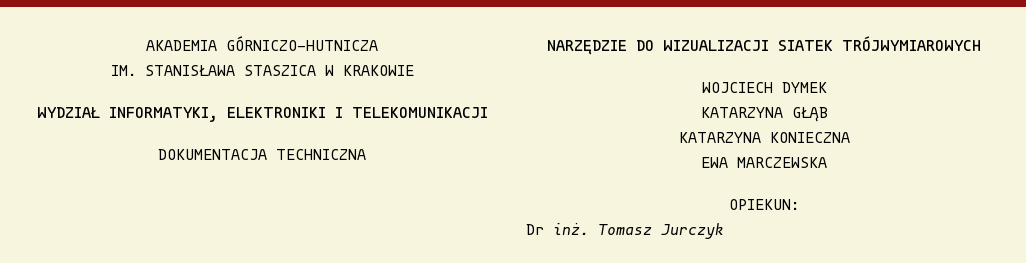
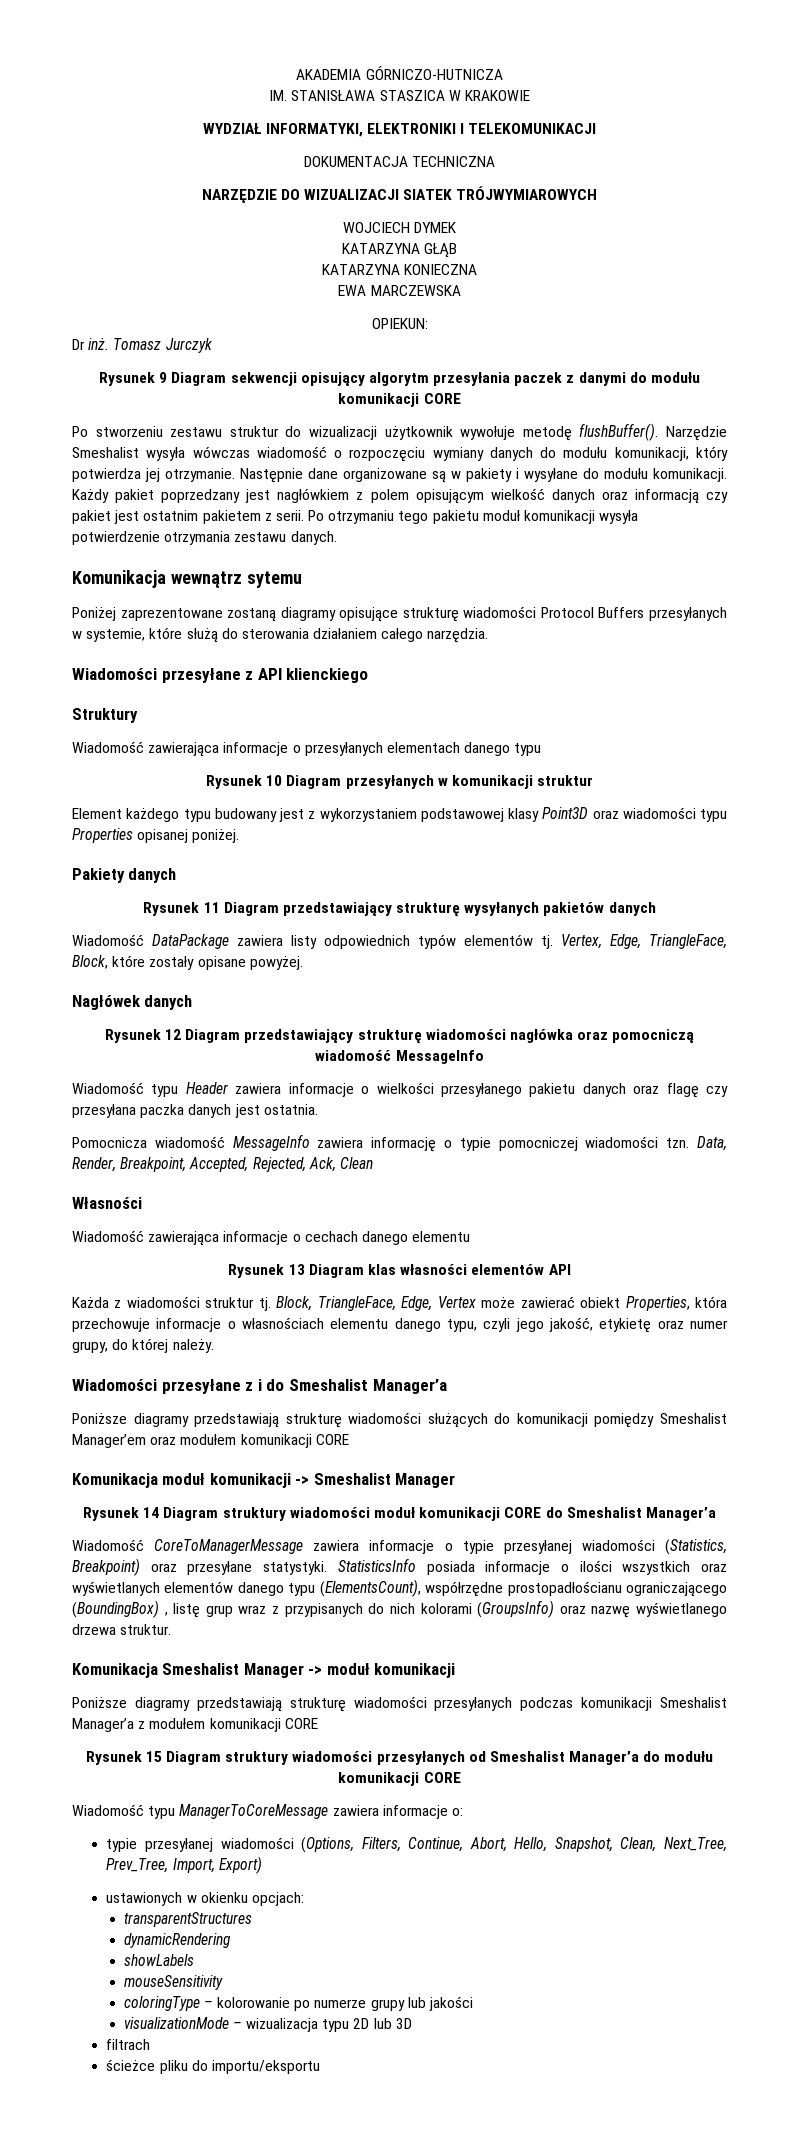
+ Rysunek 9 Diagram sekwencji opisujący algorytm przesyłania paczek z danymi do modułu komunikacji CORE
+ Po stworzeniu zestawu struktur do wizualizacji użytkownik wywołuje metodę flushBuffer(). Narzędzie Smeshalist wysyła wówczas wiadomość o rozpoczęciu wymiany danych do modułu komunikacji, który potwierdza jej otrzymanie. Następnie dane organizowane są w pakiety i wysyłane do modułu komunikacji. Każdy pakiet poprzedzany jest nagłówkiem z polem opisującym wielkość danych oraz informacją czy pakiet jest ostatnim pakietem z serii. Po otrzymaniu tego pakietu moduł komunikacji wysyła potwierdzenie otrzymania zestawu danych.
+ Komunikacja wewnątrz sytemu
+ Poniżej zaprezentowane zostaną diagramy opisujące strukturę wiadomości Protocol Buffers przesyłanych w systemie, które służą do sterowania działaniem całego narzędzia.
+ Wiadomości przesyłane z API klienckiego
+ Struktury
+ Wiadomość zawierająca informacje o przesyłanych elementach danego typu
+ Rysunek 10 Diagram przesyłanych w komunikacji struktur
+ Element każdego typu budowany jest z wykorzystaniem podstawowej klasy Point3D oraz wiadomości typu Properties opisanej poniżej.
+ Pakiety danych
+ Rysunek 11 Diagram przedstawiający strukturę wysyłanych pakietów danych
+ Wiadomość DataPackage zawiera listy odpowiednich typów elementów tj. Vertex, Edge, TriangleFace, Block, które zostały opisane powyżej.
+ Nagłówek danych
+ Rysunek 12 Diagram przedstawiający strukturę wiadomości nagłówka oraz pomocniczą wiadomość MessageInfo
+ Wiadomość typu Header zawiera informacje o wielkości przesyłanego pakietu danych oraz flagę czy przesyłana paczka danych jest ostatnia.
+ Pomocnicza wiadomość MessageInfo zawiera informację o typie pomocniczej wiadomości tzn. Data, Render, Breakpoint, Accepted, Rejected, Ack, Clean
+ Własności
+ Wiadomość zawierająca informacje o cechach danego elementu
+ Rysunek 13 Diagram klas własności elementów API
+ Każda z wiadomości struktur tj. Block, TriangleFace, Edge, Vertex może zawierać obiekt Properties, która przechowuje informacje o własnościach elementu danego typu, czyli jego jakość, etykietę oraz numer grupy, do której należy.
+ Wiadomości przesyłane z i do Smeshalist Manager’a
+ Poniższe diagramy przedstawiają strukturę wiadomości służących do komunikacji pomiędzy Smeshalist Manager’em oraz modułem komunikacji CORE
+ Komunikacja moduł komunikacji -> Smeshalist Manager
+ Rysunek 14 Diagram struktury wiadomości moduł komunikacji CORE do Smeshalist Manager’a
+ Wiadomość CoreToManagerMessage zawiera informacje o typie przesyłanej wiadomości (Statistics, Breakpoint) oraz przesyłane statystyki. StatisticsInfo posiada informacje o ilości wszystkich oraz wyświetlanych elementów danego typu (ElementsCount), współrzędne prostopadłościanu ograniczającego (BoundingBox) , listę grup wraz z przypisanych do nich kolorami (GroupsInfo) oraz nazwę wyświetlanego drzewa struktur.
+ Komunikacja Smeshalist Manager -> moduł komunikacji
+ Poniższe diagramy przedstawiają strukturę wiadomości przesyłanych podczas komunikacji Smeshalist Manager’a z modułem komunikacji CORE
+ Rysunek 15 Diagram struktury wiadomości przesyłanych od Smeshalist Manager’a do modułu komunikacji CORE
+ Wiadomość typu ManagerToCoreMessage zawiera informacje o:
+ typie przesyłanej wiadomości (Options, Filters, Continue, Abort, Hello, Snapshot, Clean, Next_Tree, Prev_Tree, Import, Export)
+ ustawionych w okienku opcjach:
+ transparentStructures
+ dynamicRendering
+ showLabels
+ mouseSensitivity
+ coloringType – kolorowanie po numerze grupy lub jakości
+ visualizationMode – wizualizacja typu 2D lub 3D
+ filtrach
+ ścieżce pliku do importu/eksportu

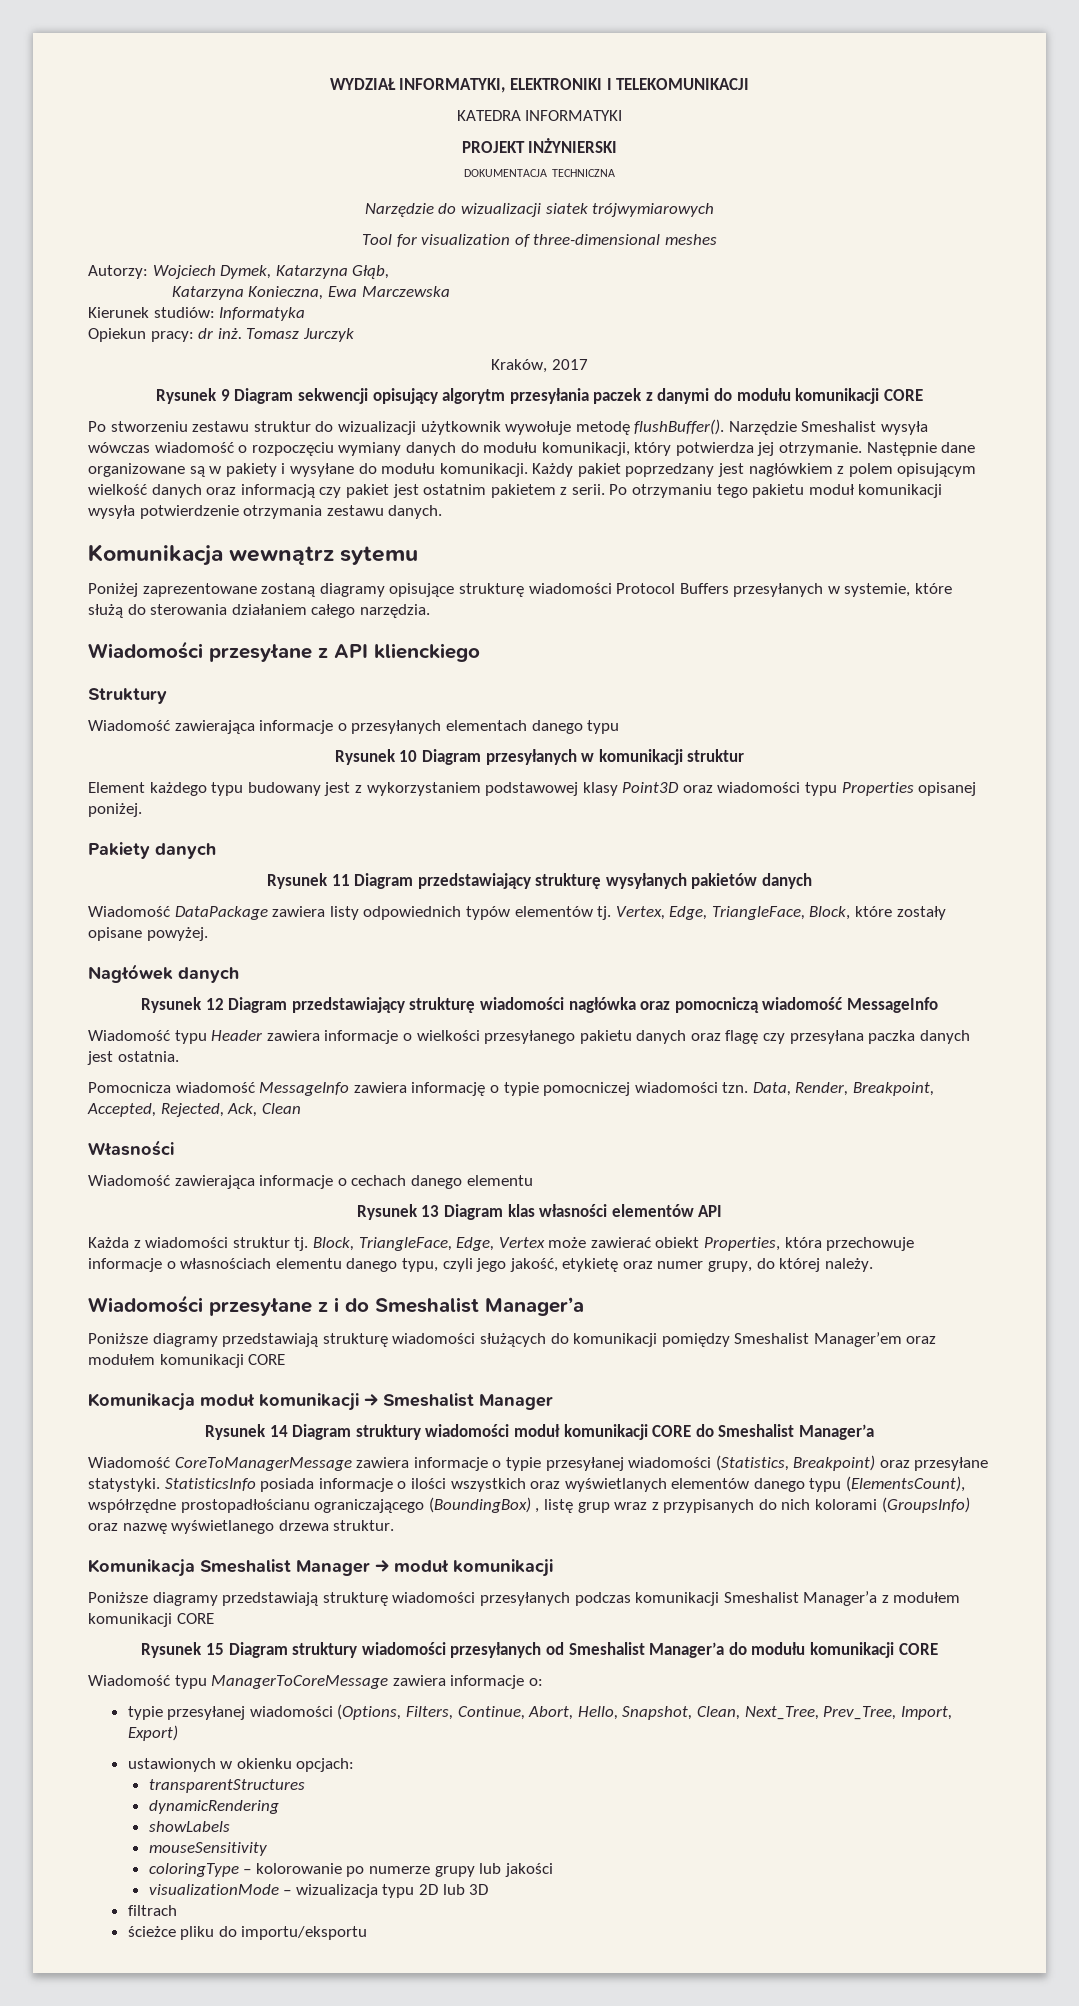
- AKADEMIA GÓRNICZO-HUTNICZA
- IM. STANISŁAWA STASZICA W KRAKOWIE
+ KATEDRA INFORMATYKI
+ PROJEKT INŻYNIERSKI
  DOKUMENTACJA TECHNICZNA
- NARZĘDZIE DO WIZUALIZACJI SIATEK TRÓJWYMIAROWYCH
- WOJCIECH DYMEK
- KATARZYNA GŁĄB
- KATARZYNA KONIECZNA
- EWA MARCZEWSKA
- OPIEKUN:
- Dr inż.
+ Narzędzie do wizualizacji siatek trójwymiarowych
+ Tool for visualization of three-dimensional meshes
+ Autorzy: Wojciech Dymek, Katarzyna Głąb,
+ Katarzyna Konieczna, Ewa Marczewska
+ Kierunek studiów: Informatyka
+ Opiekun pracy: dr inż.
+ Kraków, 2017
- Komunikacja moduł komunikacji -> Smeshalist Manager
+ Komunikacja moduł komunikacji → Smeshalist Manager
- Komunikacja Smeshalist Manager -> moduł komunikacji
+ Komunikacja Smeshalist Manager → moduł komunikacji

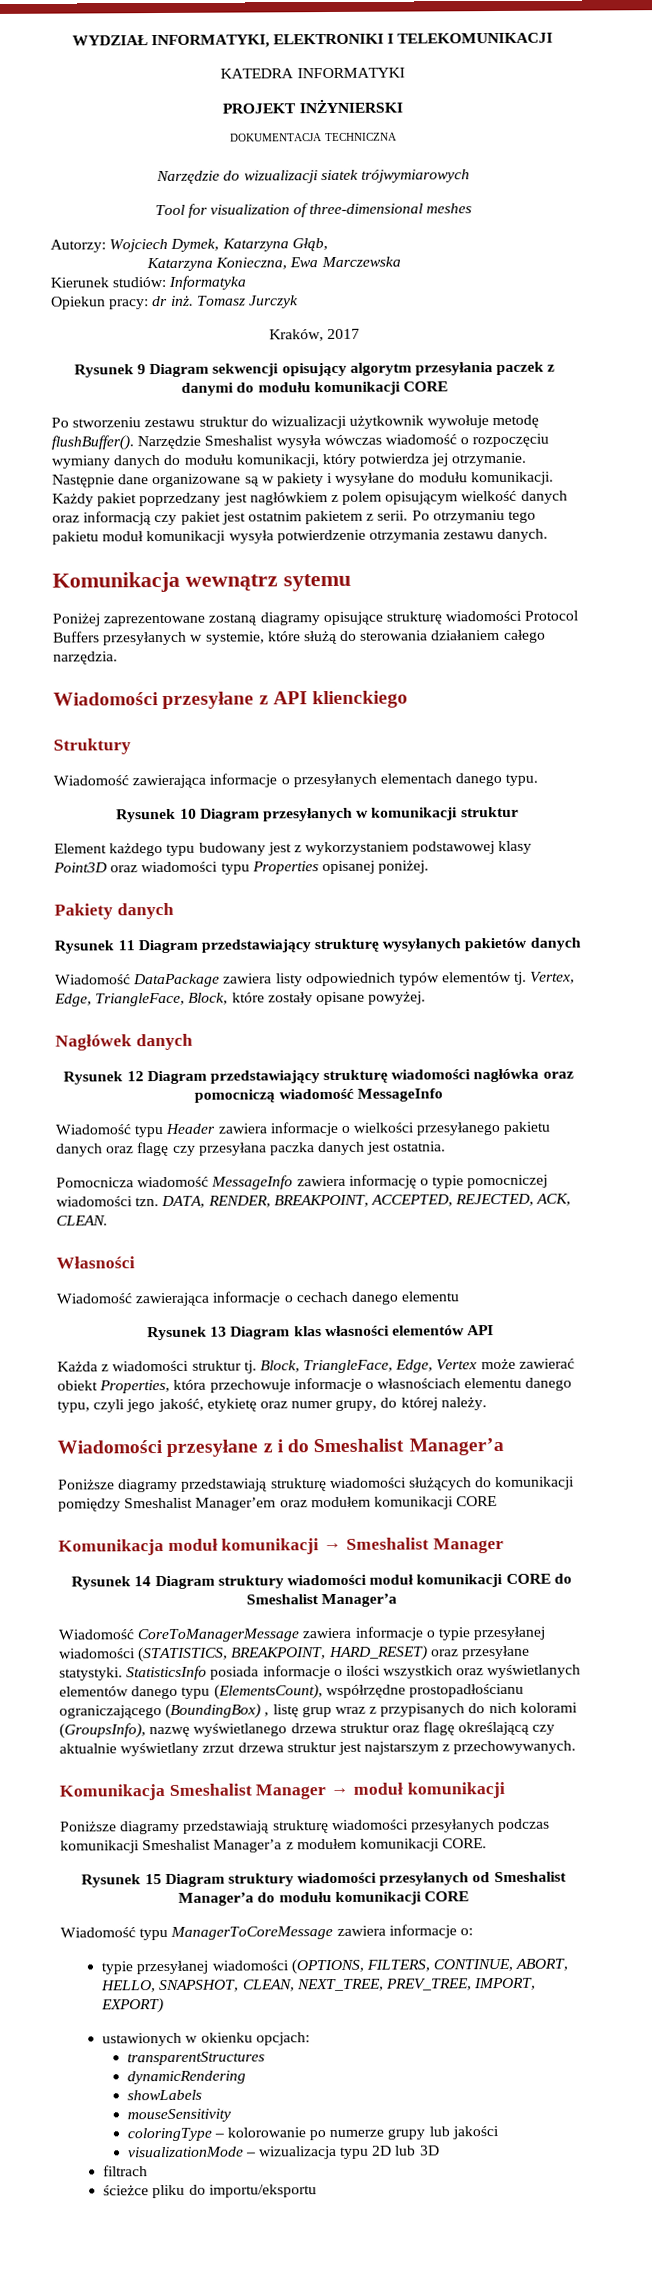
- Wiadomość zawierająca informacje o przesyłanych elementach danego typu
+ Wiadomość zawierająca informacje o przesyłanych elementach danego typu.
- Data, Render, Breakpoint, Accepted, Rejected, Ack, Clean
+ DATA, RENDER, BREAKPOINT, ACCEPTED, REJECTED, ACK, CLEAN.
- Wiadomość CoreToManagerMessage zawiera informacje o typie przesyłanej wiadomości (Statistics, Breakpoint) oraz przesyłane statystyki.
+ Wiadomość CoreToManagerMessage zawiera informacje o typie przesyłanej wiadomości (STATISTICS, BREAKPOINT, HARD_RESET) oraz przesyłane statystyki.
- StatisticsInfo posiada informacje o ilości wszystkich oraz wyświetlanych elementów danego typu (ElementsCount), współrzędne prostopadłościanu ograniczającego (BoundingBox) , listę grup wraz z przypisanych do nich kolorami (GroupsInfo) oraz nazwę wyświetlanego drzewa struktur.
+ StatisticsInfo posiada informacje o ilości wszystkich oraz wyświetlanych elementów danego typu (ElementsCount), współrzędne prostopadłościanu ograniczającego (BoundingBox) , listę grup wraz z przypisanych do nich kolorami (GroupsInfo), nazwę wyświetlanego drzewa struktur oraz flagę określającą czy aktualnie wyświetlany zrzut drzewa struktur jest najstarszym z przechowywanych.
- Poniższe diagramy przedstawiają strukturę wiadomości przesyłanych podczas komunikacji Smeshalist Manager’a z modułem komunikacji CORE
+ Poniższe diagramy przedstawiają strukturę wiadomości przesyłanych podczas komunikacji Smeshalist Manager’a z modułem komunikacji CORE.
- typie przesyłanej wiadomości (Options, Filters, Continue, Abort, Hello, Snapshot, Clean, Next_Tree, Prev_Tree, Import, Export)
+ typie przesyłanej wiadomości (OPTIONS, FILTERS, CONTINUE, ABORT, HELLO, SNAPSHOT, CLEAN, NEXT_TREE, PREV_TREE, IMPORT, EXPORT)

